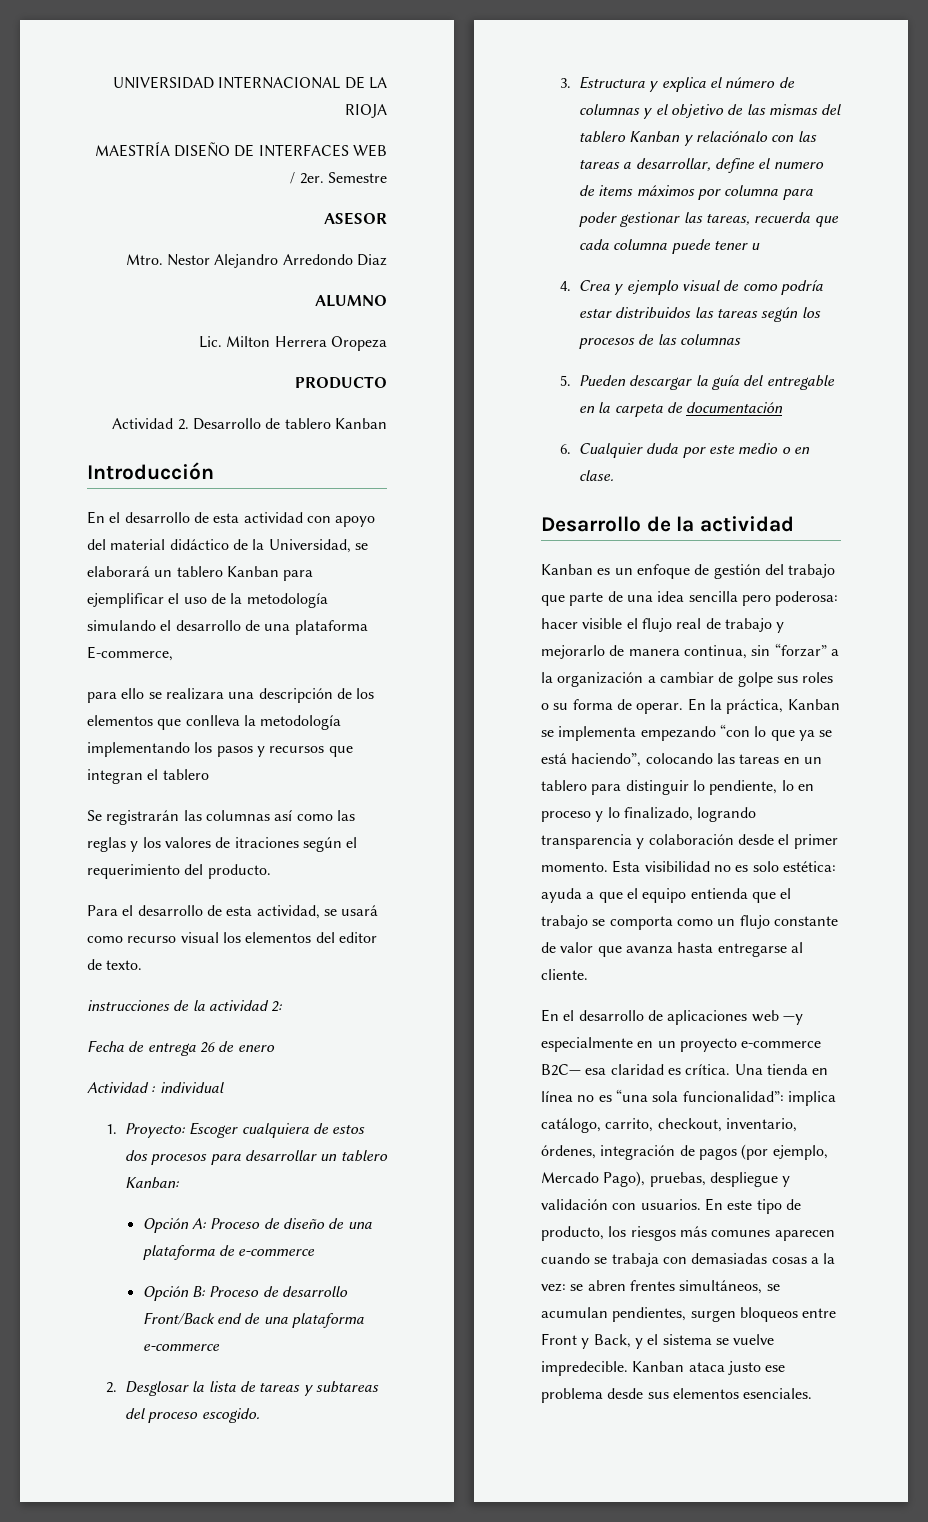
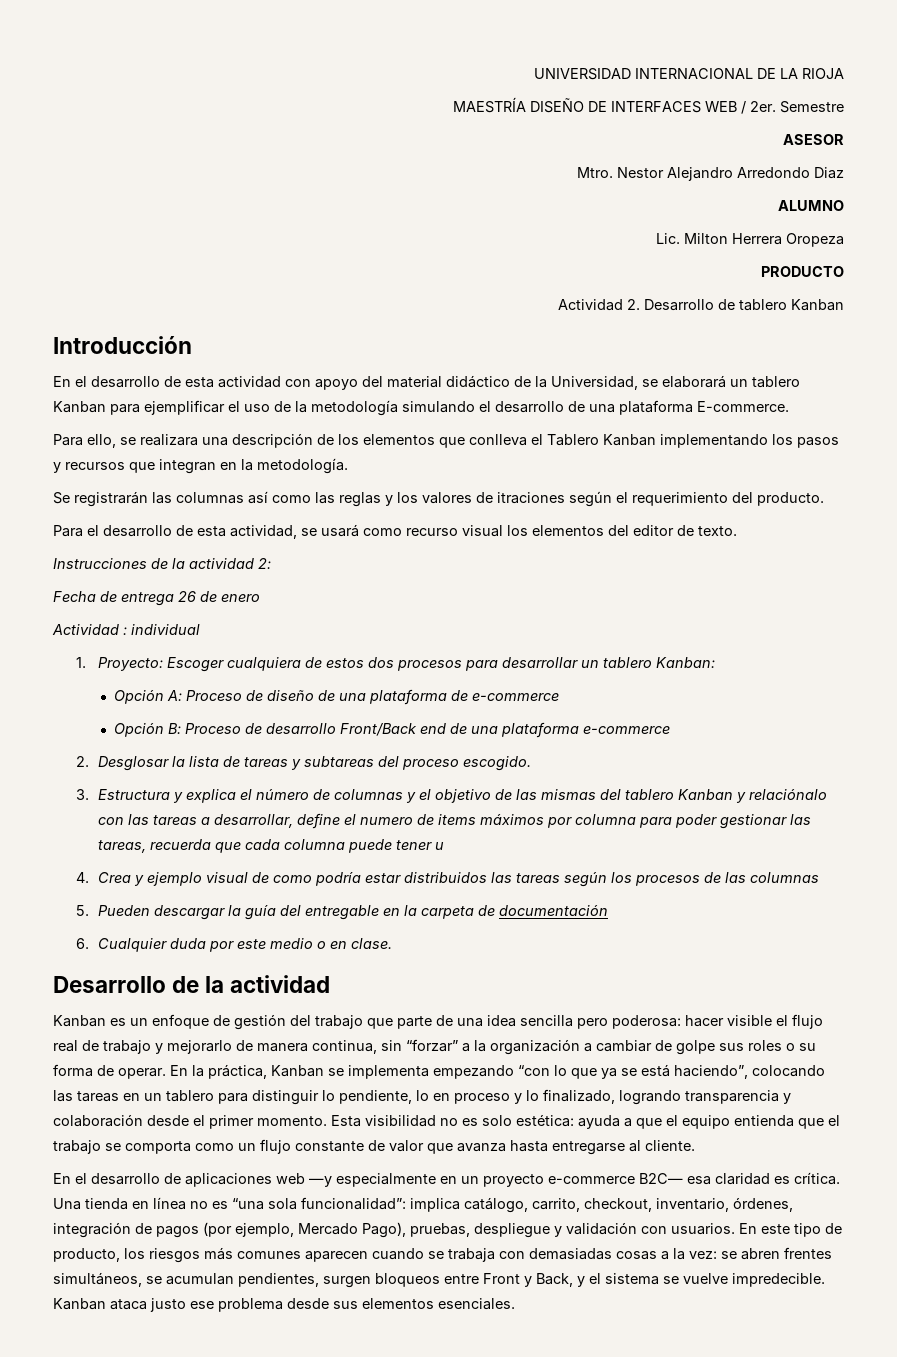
- En el desarrollo de esta actividad con apoyo del material didáctico de la Universidad, se elaborará un tablero Kanban para ejemplificar el uso de la metodología simulando el desarrollo de una plataforma E-commerce,
- para ello se realizara una descripción de los elementos que conlleva la metodología implementando los pasos y recursos que integran el tablero
+ En el desarrollo de esta actividad con apoyo del material didáctico de la Universidad, se elaborará un tablero Kanban para ejemplificar el uso de la metodología simulando el desarrollo de una plataforma E-commerce.
+ Para ello, se realizara una descripción de los elementos que conlleva el Tablero Kanban implementando los pasos y recursos que integran en la metodología.
- instrucciones de la actividad 2:
+ Instrucciones de la actividad 2:

